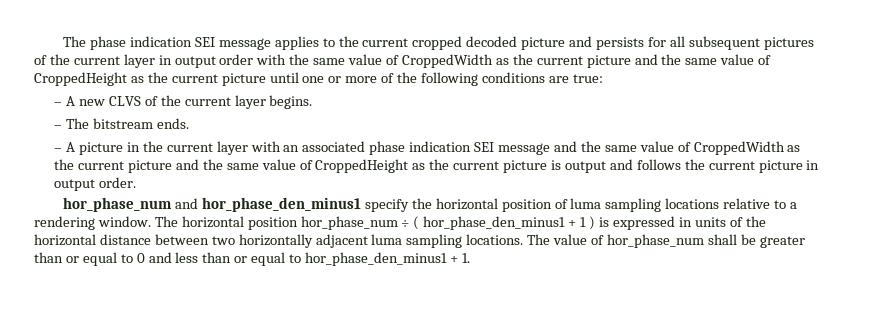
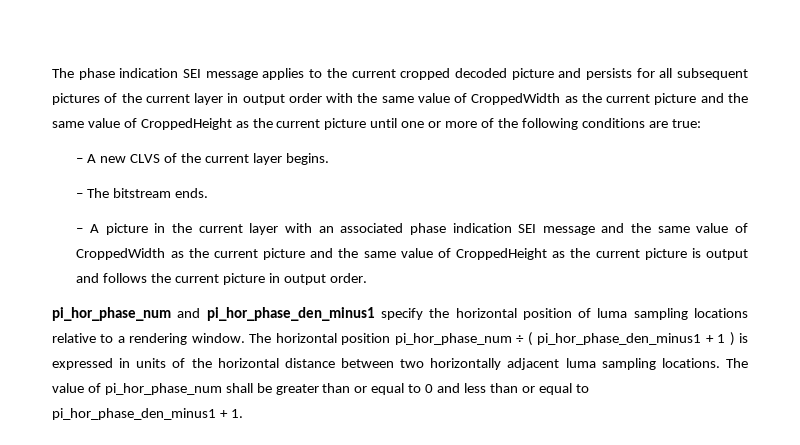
- hor_phase_num and hor_phase_den_minus1 specify the horizontal position of luma sampling locations relative to a rendering window.
+ pi_hor_phase_num and pi_hor_phase_den_minus1 specify the horizontal position of luma sampling locations relative to a rendering window.
- The horizontal position hor_phase_num ÷ ( hor_phase_den_minus1 + 1 ) is expressed in units of the horizontal distance between two horizontally adjacent luma sampling locations.
+ The horizontal position pi_hor_phase_num ÷ ( pi_hor_phase_den_minus1 + 1 ) is expressed in units of the horizontal distance between two horizontally adjacent luma sampling locations.
- The value of hor_phase_num shall be greater than or equal to 0 and less than or equal to hor_phase_den_minus1 + 1.
+ The value of pi_hor_phase_num shall be greater than or equal to 0 and less than or equal to pi_hor_phase_den_minus1 + 1.

